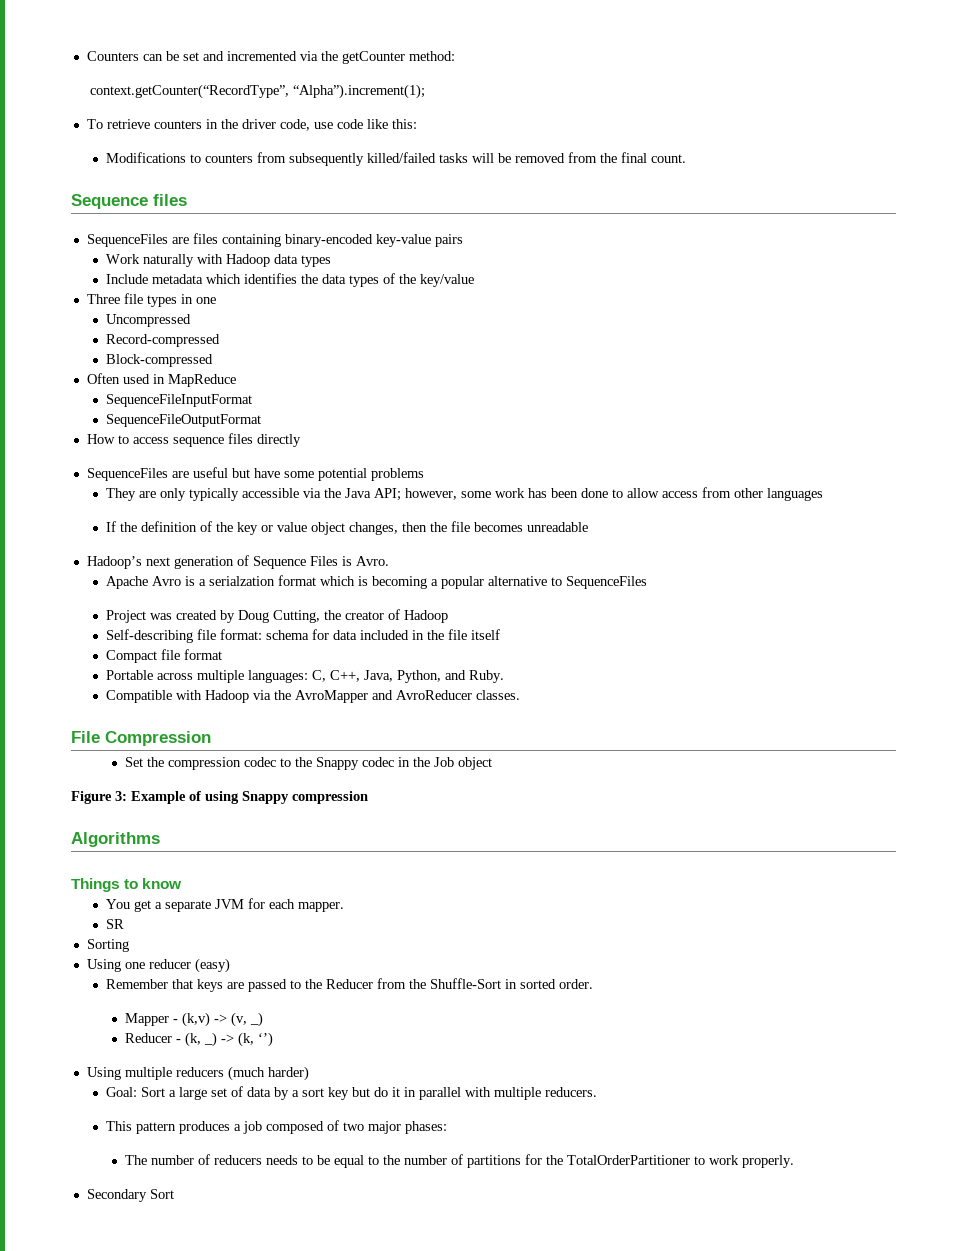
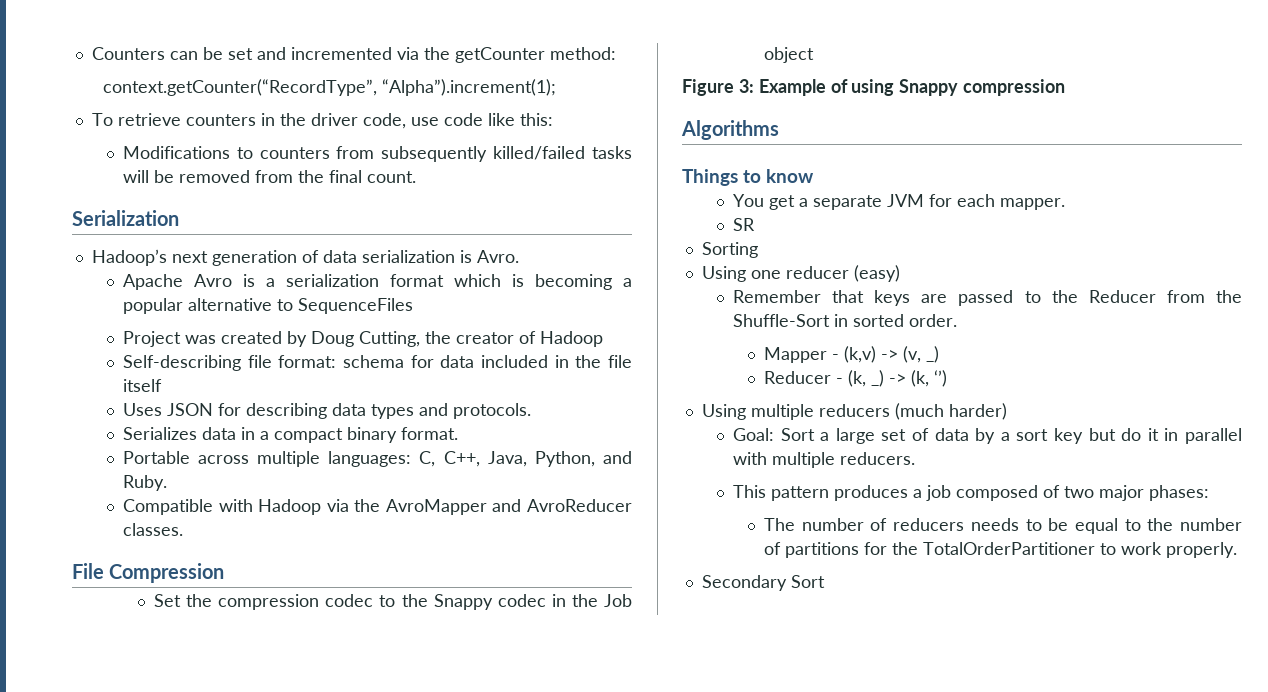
- Sequence files
- SequenceFiles are files containing binary-encoded key-value pairs
- Work naturally with Hadoop data types
- Include metadata which identifies the data types of the key/value
- Three file types in one
- Uncompressed
- Record-compressed
- Block-compressed
- Often used in MapReduce
- SequenceFileInputFormat
- SequenceFileOutputFormat
- How to access sequence files directly
- SequenceFiles are useful but have some potential problems
- They are only typically accessible via the Java API; however, some work has been done to allow access from other languages
- If the definition of the key or value object changes, then the file becomes unreadable
+ Serialization
- Hadoop’s next generation of Sequence Files is Avro.
+ Hadoop’s next generation of data serialization is Avro.
- Apache Avro is a serialzation format which is becoming a popular alternative to SequenceFiles
+ Apache Avro is a serialization format which is becoming a popular alternative to SequenceFiles
- Compact file format
+ Uses JSON for describing data types and protocols.
+ Serializes data in a compact binary format.

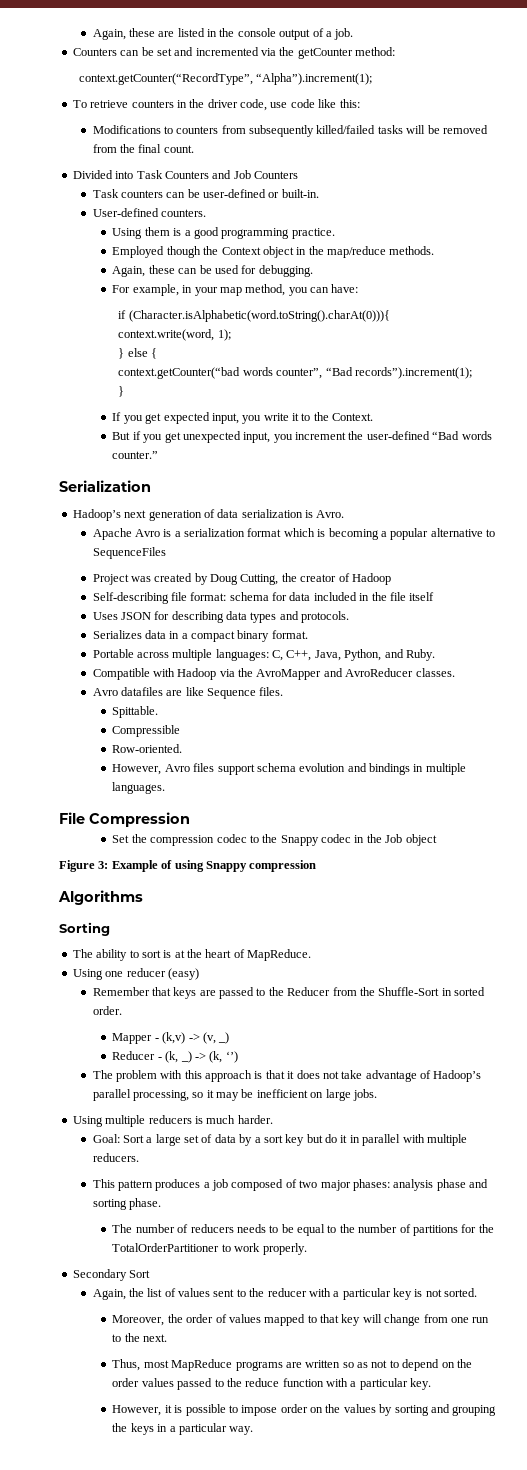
+ Again, these are listed in the console output of a job.
+ Divided into Task Counters and Job Counters
+ Task counters can be user-defined or built-in.
+ User-defined counters.
+ Using them is a good programming practice.
+ Employed though the Context object in the map/reduce methods.
+ Again, these can be used for debugging.
+ For example, in your map method, you can have:
+ if (Character.isAlphabetic(word.toString().charAt(0))){
+ context.write(word, 1);
+ } else {
+ context.getCounter(“bad words counter”, “Bad records”).increment(1);
+ }
+ If you get expected input, you write it to the Context.
+ But if you get unexpected input, you increment the user-defined “Bad words counter.”
+ Avro datafiles are like Sequence files.
+ Spittable.
+ Compressible
+ Row-oriented.
+ However, Avro files support schema evolution and bindings in multiple languages.
- Things to know
- You get a separate JVM for each mapper.
- SR
  Sorting
+ The ability to sort is at the heart of MapReduce.
+ The problem with this approach is that it does not take advantage of Hadoop’s parallel processing, so it may be inefficient on large jobs.
- Using multiple reducers (much harder)
+ Using multiple reducers is much harder.
- This pattern produces a job composed of two major phases:
+ This pattern produces a job composed of two major phases: analysis phase and sorting phase.
+ Again, the list of values sent to the reducer with a particular key is not sorted.
+ Moreover, the order of values mapped to that key will change from one run to the next.
+ Thus, most MapReduce programs are written so as not to depend on the order values passed to the reduce function with a particular key.
+ However, it is possible to impose order on the values by sorting and grouping the keys in a particular way.

